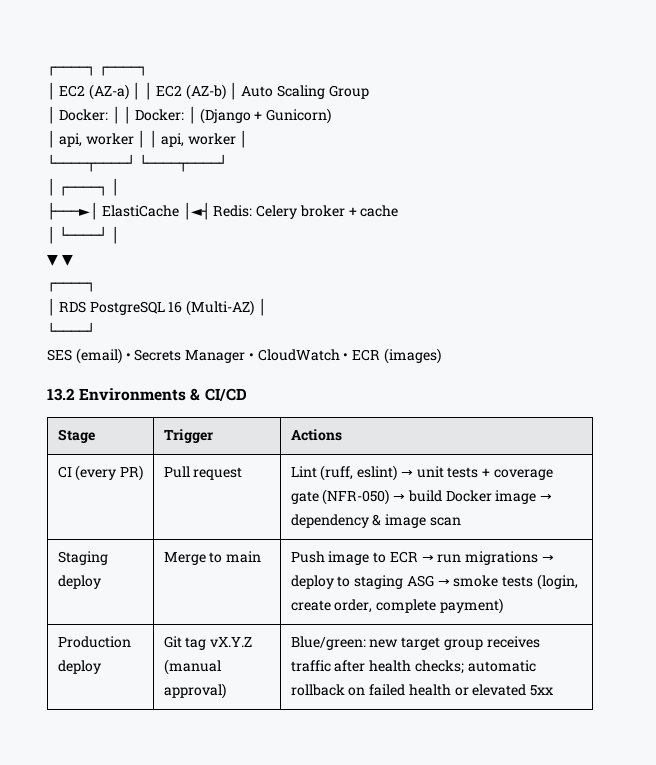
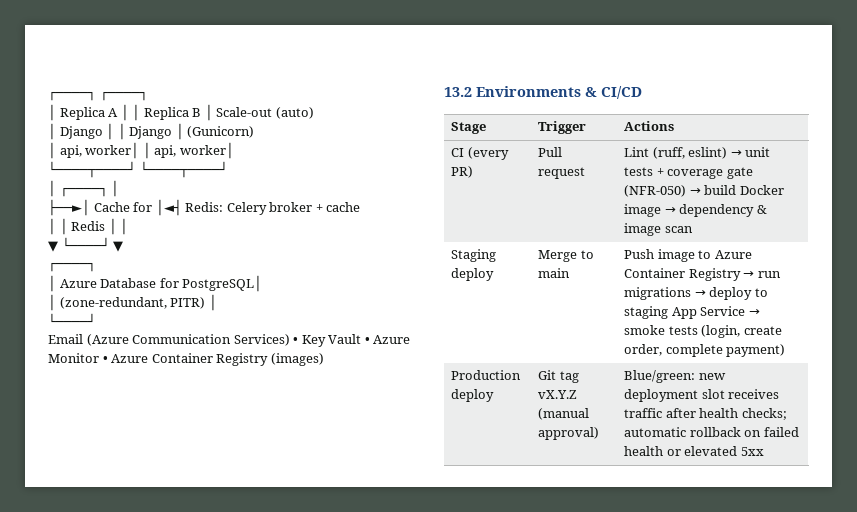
- │ EC2 (AZ-a) │ │ EC2 (AZ-b) │ Auto Scaling Group
- │ Docker: │ │ Docker: │ (Django + Gunicorn)
- │ api, worker │ │ api, worker │
+ │ Replica A │ │ Replica B │ Scale-out (auto)
+ │ Django │ │ Django │ (Gunicorn)
+ │ api, worker│ │ api, worker│
- ├───►│ ElastiCache │◄┤ Redis: Celery broker + cache
+ ├──►│ Cache for │◄┤ Redis: Celery broker + cache
- │ └────┘ │
+ │ │ Redis │ │
- ▼ ▼
+ ▼ └────┘ ▼
- │ RDS PostgreSQL 16 (Multi-AZ) │
+ │ Azure Database for PostgreSQL│
+ │ (zone-redundant, PITR) │
  └────┘
- SES (email) • Secrets Manager • CloudWatch • ECR (images)
+ Email (Azure Communication Services) • Key Vault • Azure Monitor • Azure Container Registry (images)
- Staging deploy | Merge to main | Push image to ECR → run migrations → deploy to staging ASG → smoke tests (login, create order, complete payment)
+ Staging deploy | Merge to main | Push image to Azure Container Registry → run migrations → deploy to staging App Service → smoke tests (login, create order, complete payment)
- Production deploy | Git tag vX.Y.Z (manual approval) | Blue/green: new target group receives traffic after health checks; automatic rollback on failed health or elevated 5xx
+ Production deploy | Git tag vX.Y.Z (manual approval) | Blue/green: new deployment slot receives traffic after health checks; automatic rollback on failed health or elevated 5xx

